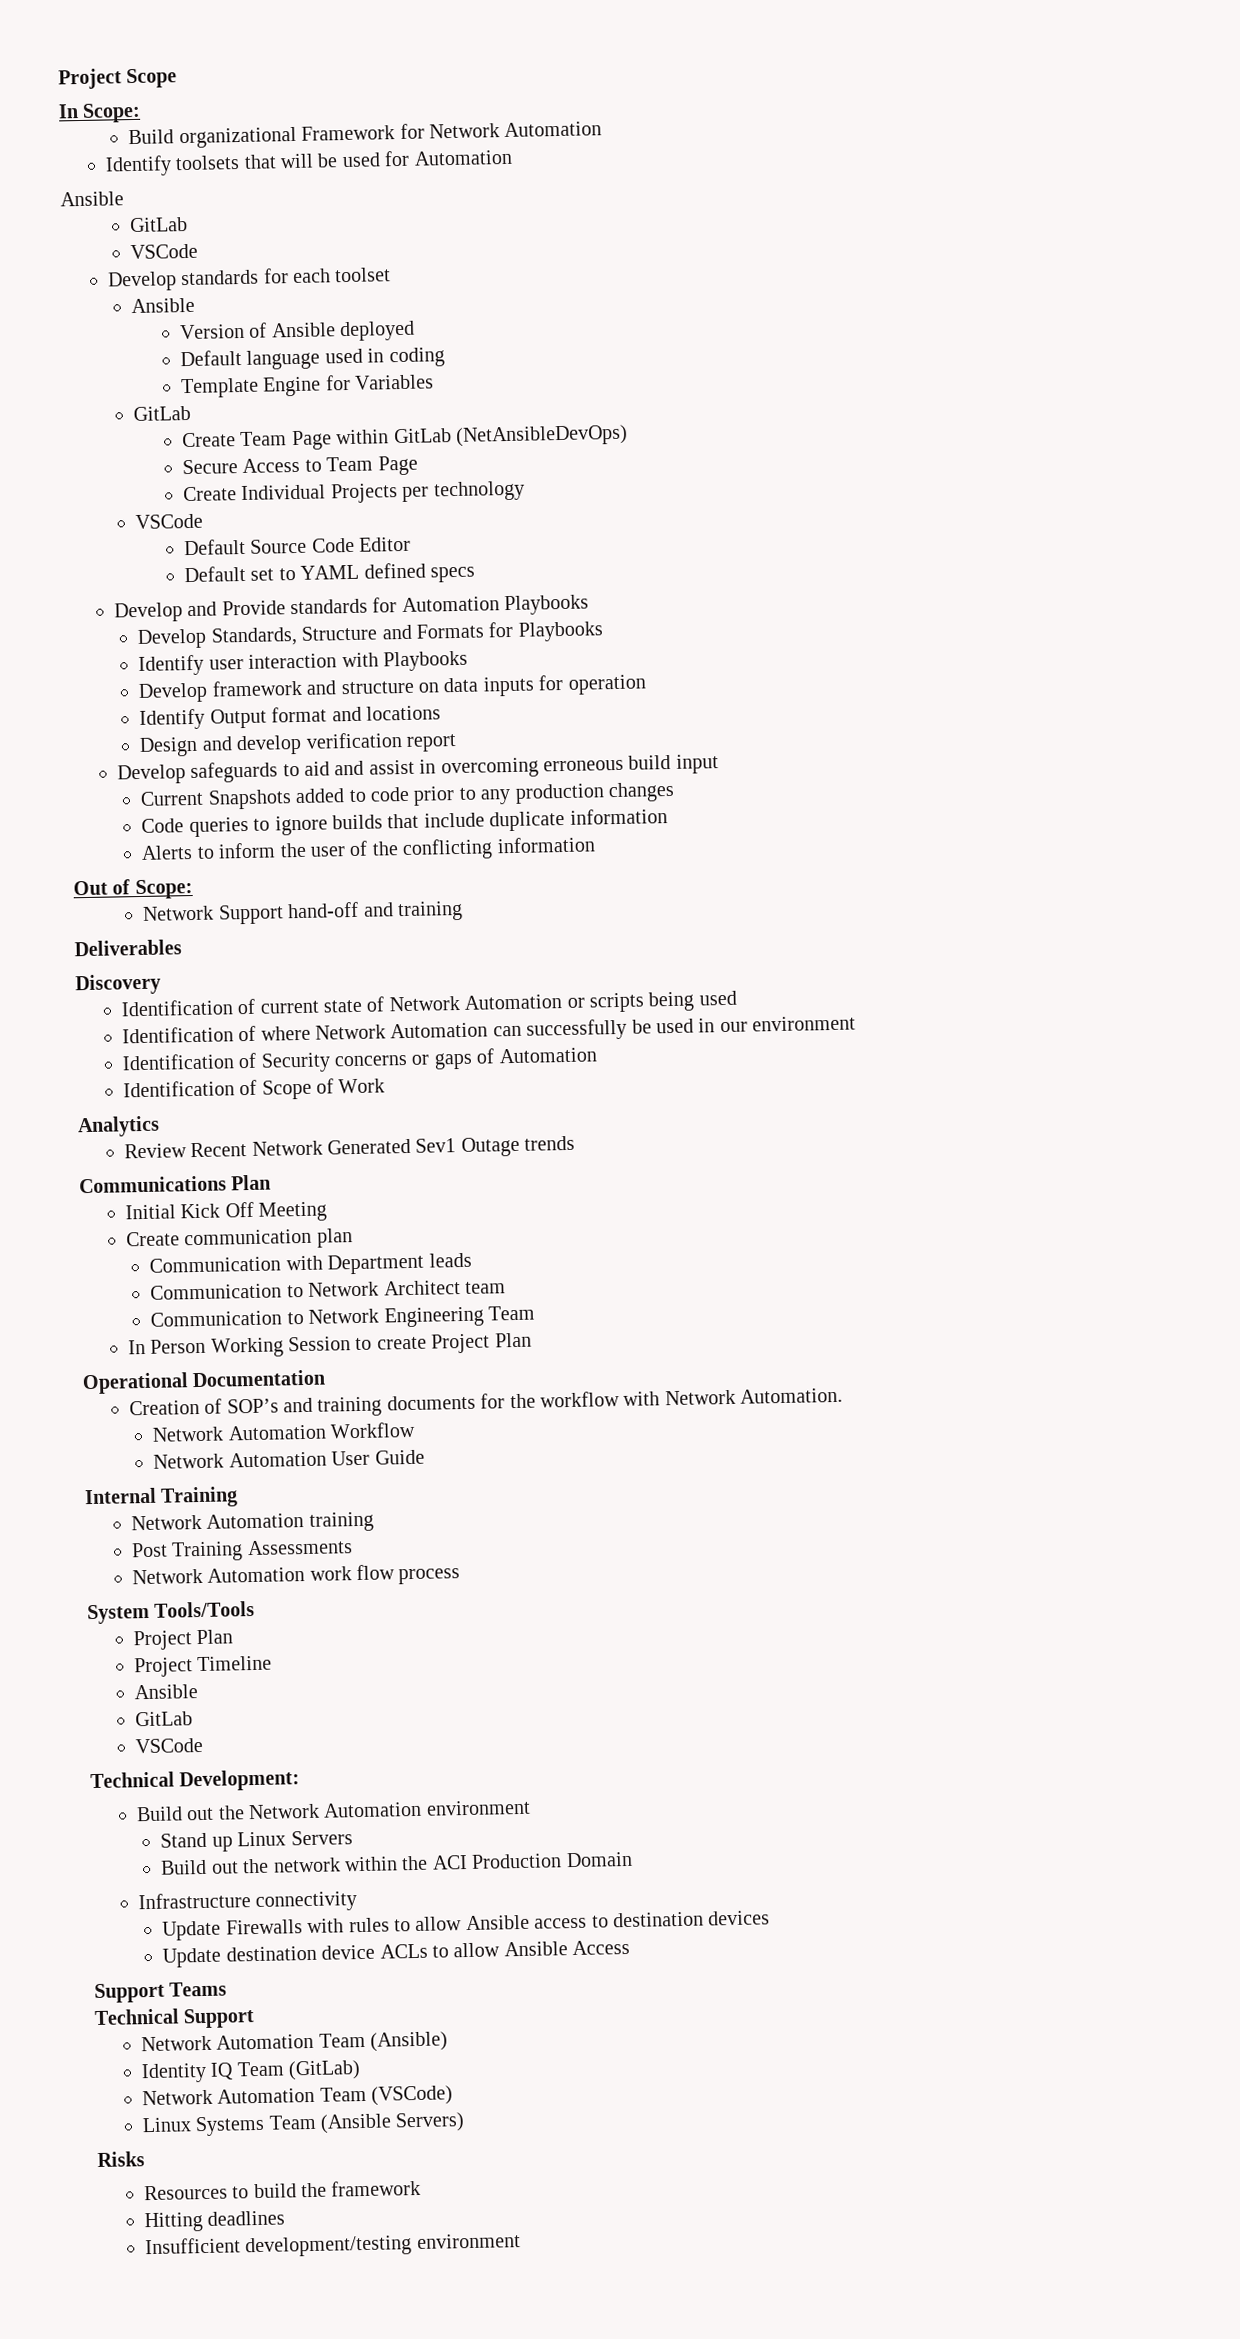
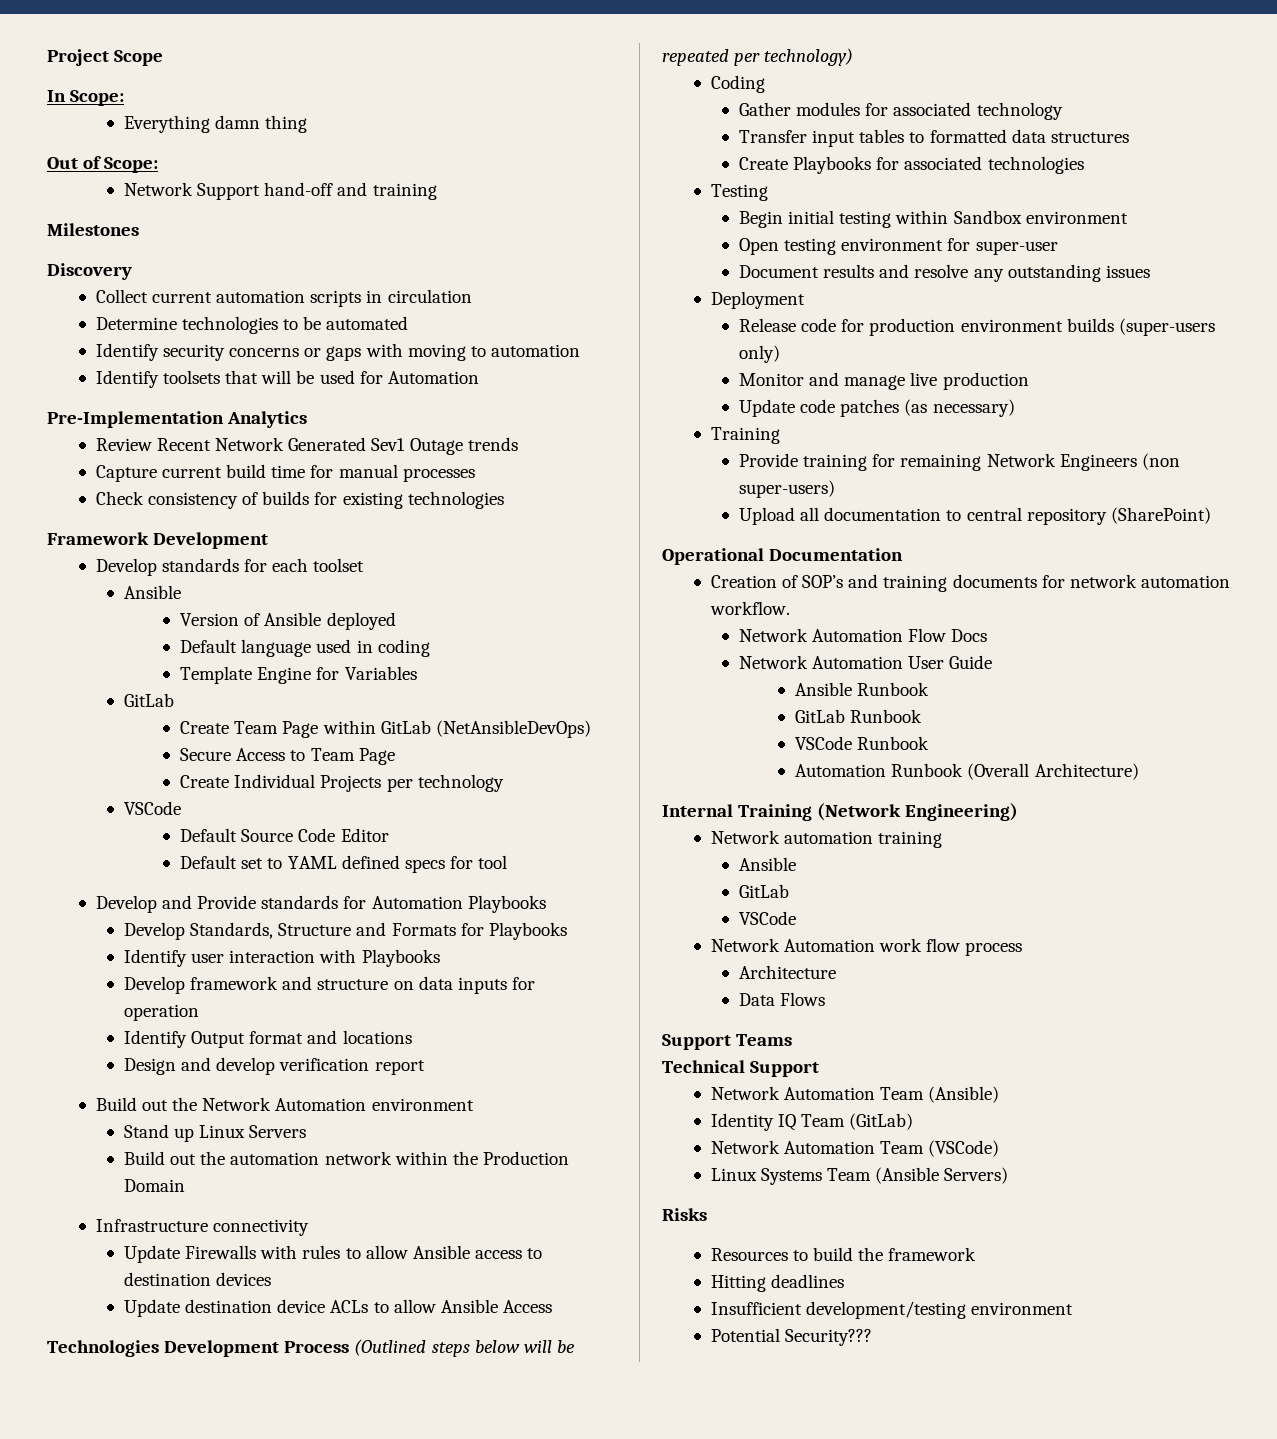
- Build organizational Framework for Network Automation
+ Everything damn thing
+ Out of Scope:
+ Network Support hand-off and training
+ Milestones
+ Discovery
+ Collect current automation scripts in circulation
+ Determine technologies to be automated
+ Identify security concerns or gaps with moving to automation
  Identify toolsets that will be used for Automation
- Ansible
- GitLab
- VSCode
+ Pre-Implementation Analytics
+ Review Recent Network Generated Sev1 Outage trends
+ Capture current build time for manual processes
+ Check consistency of builds for existing technologies
+ Framework Development
- Default set to YAML defined specs
+ Default set to YAML defined specs for tool
- Develop safeguards to aid and assist in overcoming erroneous build input
- Current Snapshots added to code prior to any production changes
- Code queries to ignore builds that include duplicate information
- Alerts to inform the user of the conflicting information
- Out of Scope:
- Network Support hand-off and training
- Deliverables
- Discovery
- Identification of current state of Network Automation or scripts being used
- Identification of where Network Automation can successfully be used in our environment
- Identification of Security concerns or gaps of Automation
- Identification of Scope of Work
- Analytics
- Review Recent Network Generated Sev1 Outage trends
- Communications Plan
- Initial Kick Off Meeting
- Create communication plan
- Communication with Department leads
- Communication to Network Architect team
- Communication to Network Engineering Team
- In Person Working Session to create Project Plan
- Operational Documentation
- Creation of SOP’s and training documents for the workflow with Network Automation.
- Network Automation Workflow
- Network Automation User Guide
- Internal Training
- Network Automation training
- Post Training Assessments
- Network Automation work flow process
- System Tools/Tools
- Project Plan
- Project Timeline
- Ansible
- GitLab
- VSCode
- Technical Development:
- Build out the network within the ACI Production Domain
+ Build out the automation network within the Production Domain
+ Technologies Development Process (Outlined steps below will be repeated per technology)
+ Coding
+ Gather modules for associated technology
+ Transfer input tables to formatted data structures
+ Create Playbooks for associated technologies
+ Testing
+ Begin initial testing within Sandbox environment
+ Open testing environment for super-user
+ Document results and resolve any outstanding issues
+ Deployment
+ Release code for production environment builds (super-users only)
+ Monitor and manage live production
+ Update code patches (as necessary)
+ Training
+ Provide training for remaining Network Engineers (non super-users)
+ Upload all documentation to central repository (SharePoint)
+ Operational Documentation
+ Creation of SOP’s and training documents for network automation workflow.
+ Network Automation Flow Docs
+ Network Automation User Guide
+ Ansible Runbook
+ GitLab Runbook
+ VSCode Runbook
+ Automation Runbook (Overall Architecture)
+ Internal Training (Network Engineering)
+ Network automation training
+ Ansible
+ GitLab
+ VSCode
+ Network Automation work flow process
+ Architecture
+ Data Flows
+ Potential Security???

